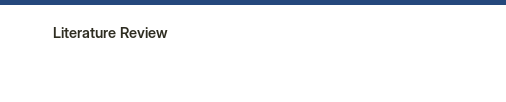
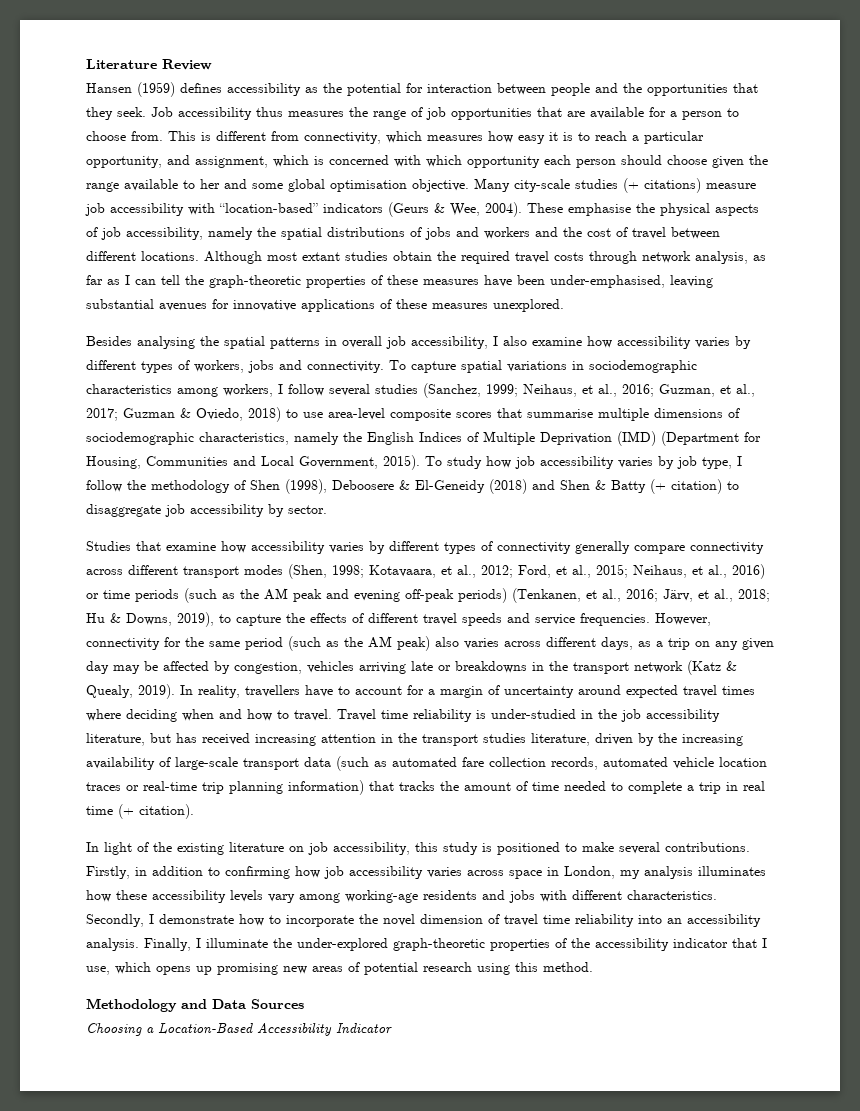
+ Hansen (1959) defines accessibility as the potential for interaction between people and the opportunities that they seek. Job accessibility thus measures the range of job opportunities that are available for a person to choose from. This is different from connectivity, which measures how easy it is to reach a particular opportunity, and assignment, which is concerned with which opportunity each person should choose given the range available to her and some global optimisation objective. Many city-scale studies (+ citations) measure job accessibility with “location-based” indicators (Geurs & Wee, 2004). These emphasise the physical aspects of job accessibility, namely the spatial distributions of jobs and workers and the cost of travel between different locations. Although most extant studies obtain the required travel costs through network analysis, as far as I can tell the graph-theoretic properties of these measures have been under-emphasised, leaving substantial avenues for innovative applications of these measures unexplored.
+ Besides analysing the spatial patterns in overall job accessibility, I also examine how accessibility varies by different types of workers, jobs and connectivity. To capture spatial variations in sociodemographic characteristics among workers, I follow several studies (Sanchez, 1999; Neihaus, et al., 2016; Guzman, et al., 2017; Guzman & Oviedo, 2018) to use area-level composite scores that summarise multiple dimensions of sociodemographic characteristics, namely the English Indices of Multiple Deprivation (IMD) (Department for Housing, Communities and Local Government, 2015). To study how job accessibility varies by job type, I follow the methodology of Shen (1998), Deboosere & El-Geneidy (2018) and Shen & Batty (+ citation) to disaggregate job accessibility by sector.
+ Studies that examine how accessibility varies by different types of connectivity generally compare connectivity across different transport modes (Shen, 1998; Kotavaara, et al., 2012; Ford, et al., 2015; Neihaus, et al., 2016) or time periods (such as the AM peak and evening off-peak periods) (Tenkanen, et al., 2016; Järv, et al., 2018; Hu & Downs, 2019), to capture the effects of different travel speeds and service frequencies. However, connectivity for the same period (such as the AM peak) also varies across different days, as a trip on any given day may be affected by congestion, vehicles arriving late or breakdowns in the transport network (Katz & Quealy, 2019). In reality, travellers have to account for a margin of uncertainty around expected travel times where deciding when and how to travel. Travel time reliability is under-studied in the job accessibility literature, but has received increasing attention in the transport studies literature, driven by the increasing availability of large-scale transport data (such as automated fare collection records, automated vehicle location traces or real-time trip planning information) that tracks the amount of time needed to complete a trip in real time (+ citation).
+ In light of the existing literature on job accessibility, this study is positioned to make several contributions. Firstly, in addition to confirming how job accessibility varies across space in London, my analysis illuminates how these accessibility levels vary among working-age residents and jobs with different characteristics. Secondly, I demonstrate how to incorporate the novel dimension of travel time reliability into an accessibility analysis. Finally, I illuminate the under-explored graph-theoretic properties of the accessibility indicator that I use, which opens up promising new areas of potential research using this method.
+ Methodology and Data Sources
+ Choosing a Location-Based Accessibility Indicator

